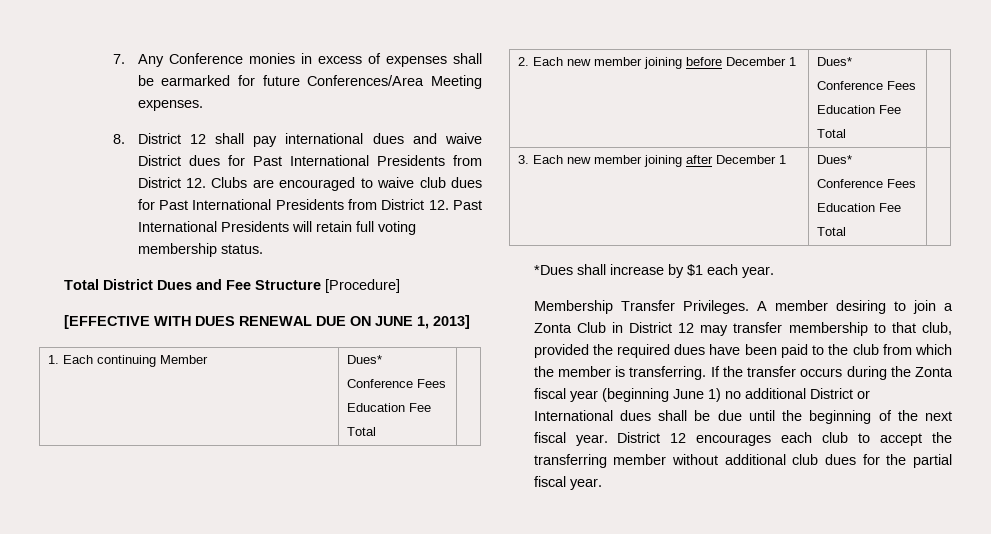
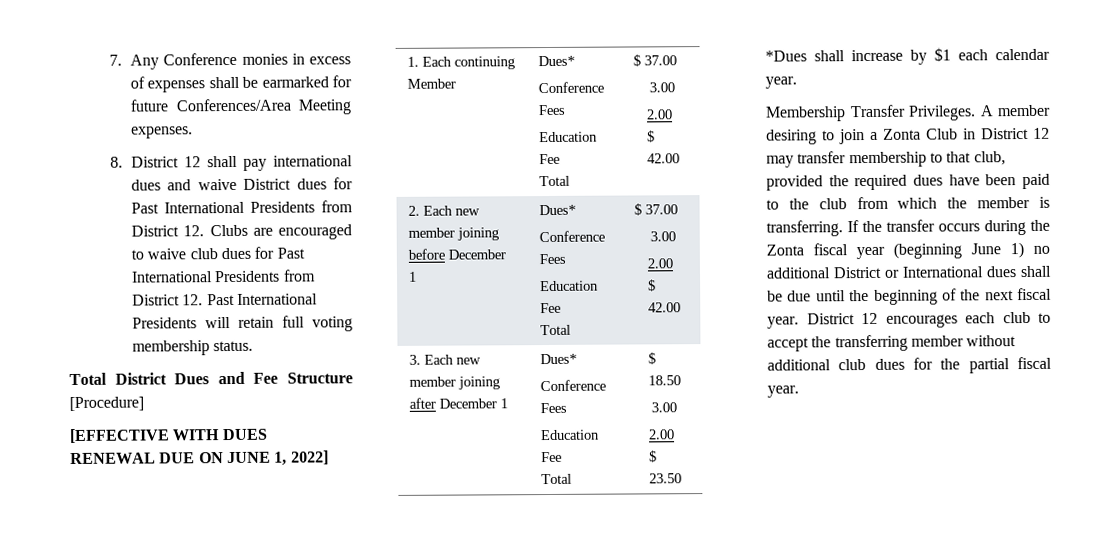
- [EFFECTIVE WITH DUES RENEWAL DUE ON JUNE 1, 2013]
+ [EFFECTIVE WITH DUES RENEWAL DUE ON JUNE 1, 2022]
  1. Each continuing Member | Dues*
  Conference Fees
  Education Fee
- Total |
+ Total | $ 37.00
+ 3.00
+ 2.00
+ $ 42.00
  2. Each new member joining before December 1 | Dues*
  Conference Fees
  Education Fee
- Total |
+ Total | $ 37.00
+ 3.00
+ 2.00
+ $ 42.00
  3. Each new member joining after December 1 | Dues*
  Conference Fees
  Education Fee
- Total |
+ Total | $ 18.50
+ 3.00
+ 2.00
+ $ 23.50
- *Dues shall increase by $1 each year.
+ *Dues shall increase by $1 each calendar year.

